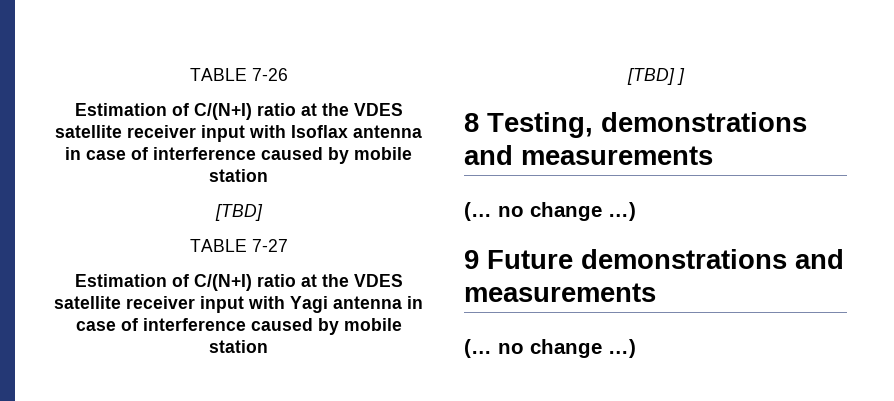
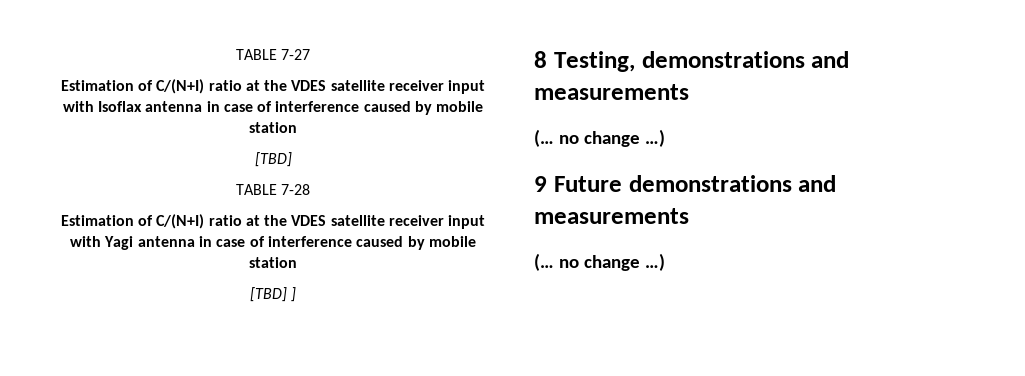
- TABLE 7-26
+ TABLE 7-27
- TABLE 7-27
+ TABLE 7-28

